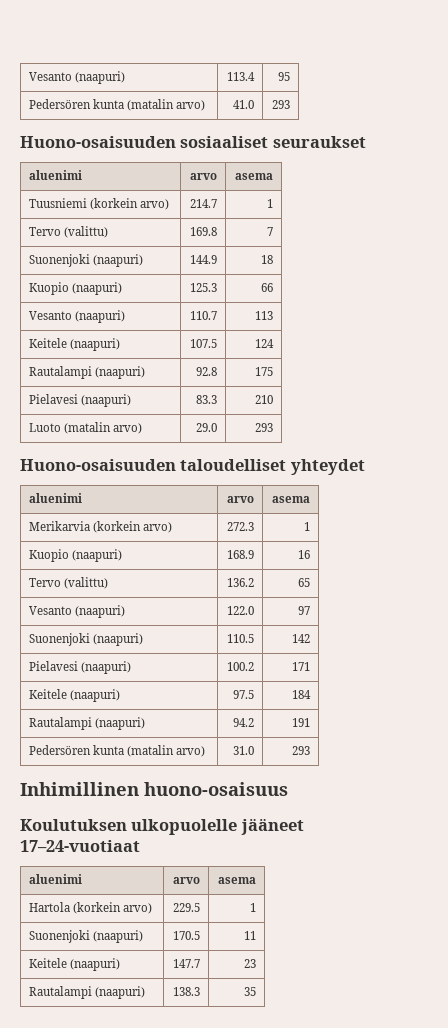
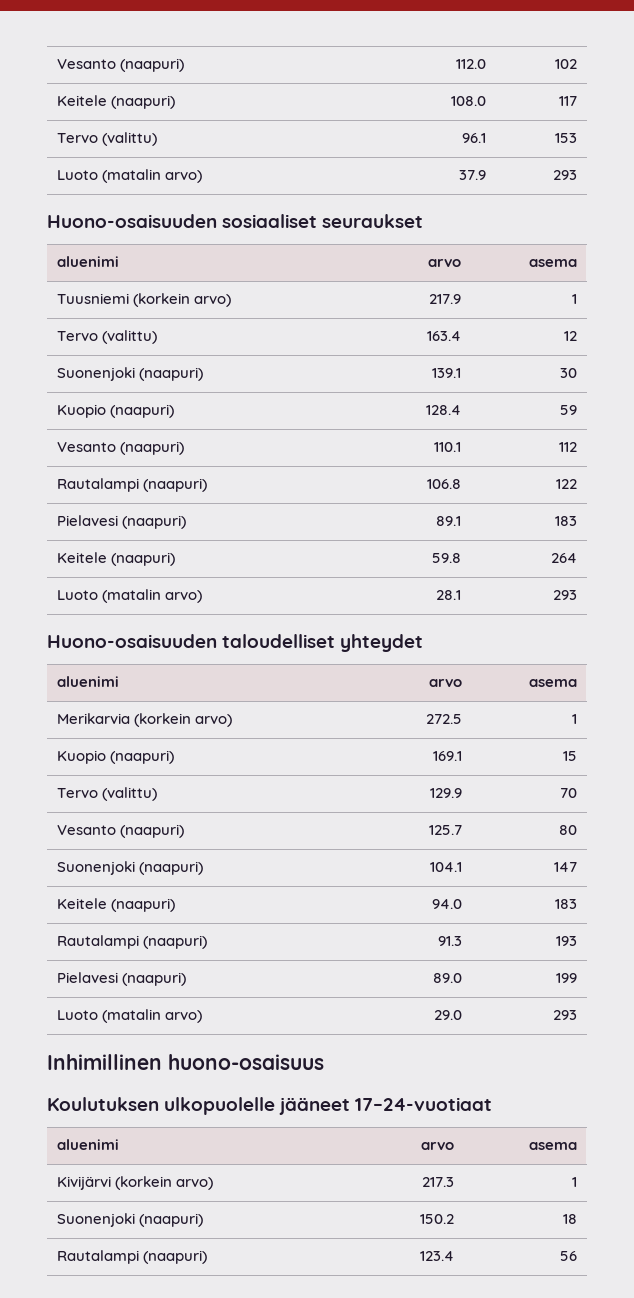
- Vesanto (naapuri) | 113.4 | 95
- Pedersören kunta (matalin arvo) | 41.0 | 293
+ Vesanto (naapuri) | 112.0 | 102
+ Keitele (naapuri) | 108.0 | 117
+ Tervo (valittu) | 96.1 | 153
+ Luoto (matalin arvo) | 37.9 | 293
- Tuusniemi (korkein arvo) | 214.7 | 1
+ Tuusniemi (korkein arvo) | 217.9 | 1
- Tervo (valittu) | 169.8 | 7
- Suonenjoki (naapuri) | 144.9 | 18
- Kuopio (naapuri) | 125.3 | 66
- Vesanto (naapuri) | 110.7 | 113
- Keitele (naapuri) | 107.5 | 124
- Rautalampi (naapuri) | 92.8 | 175
- Pielavesi (naapuri) | 83.3 | 210
- Luoto (matalin arvo) | 29.0 | 293
+ Tervo (valittu) | 163.4 | 12
+ Suonenjoki (naapuri) | 139.1 | 30
+ Kuopio (naapuri) | 128.4 | 59
+ Vesanto (naapuri) | 110.1 | 112
+ Rautalampi (naapuri) | 106.8 | 122
+ Pielavesi (naapuri) | 89.1 | 183
+ Keitele (naapuri) | 59.8 | 264
+ Luoto (matalin arvo) | 28.1 | 293
- Merikarvia (korkein arvo) | 272.3 | 1
+ Merikarvia (korkein arvo) | 272.5 | 1
- Kuopio (naapuri) | 168.9 | 16
- Tervo (valittu) | 136.2 | 65
- Vesanto (naapuri) | 122.0 | 97
- Suonenjoki (naapuri) | 110.5 | 142
- Pielavesi (naapuri) | 100.2 | 171
- Keitele (naapuri) | 97.5 | 184
- Rautalampi (naapuri) | 94.2 | 191
- Pedersören kunta (matalin arvo) | 31.0 | 293
+ Kuopio (naapuri) | 169.1 | 15
+ Tervo (valittu) | 129.9 | 70
+ Vesanto (naapuri) | 125.7 | 80
+ Suonenjoki (naapuri) | 104.1 | 147
+ Keitele (naapuri) | 94.0 | 183
+ Rautalampi (naapuri) | 91.3 | 193
+ Pielavesi (naapuri) | 89.0 | 199
+ Luoto (matalin arvo) | 29.0 | 293
- Hartola (korkein arvo) | 229.5 | 1
+ Kivijärvi (korkein arvo) | 217.3 | 1
- Suonenjoki (naapuri) | 170.5 | 11
- Keitele (naapuri) | 147.7 | 23
- Rautalampi (naapuri) | 138.3 | 35
+ Suonenjoki (naapuri) | 150.2 | 18
+ Rautalampi (naapuri) | 123.4 | 56

